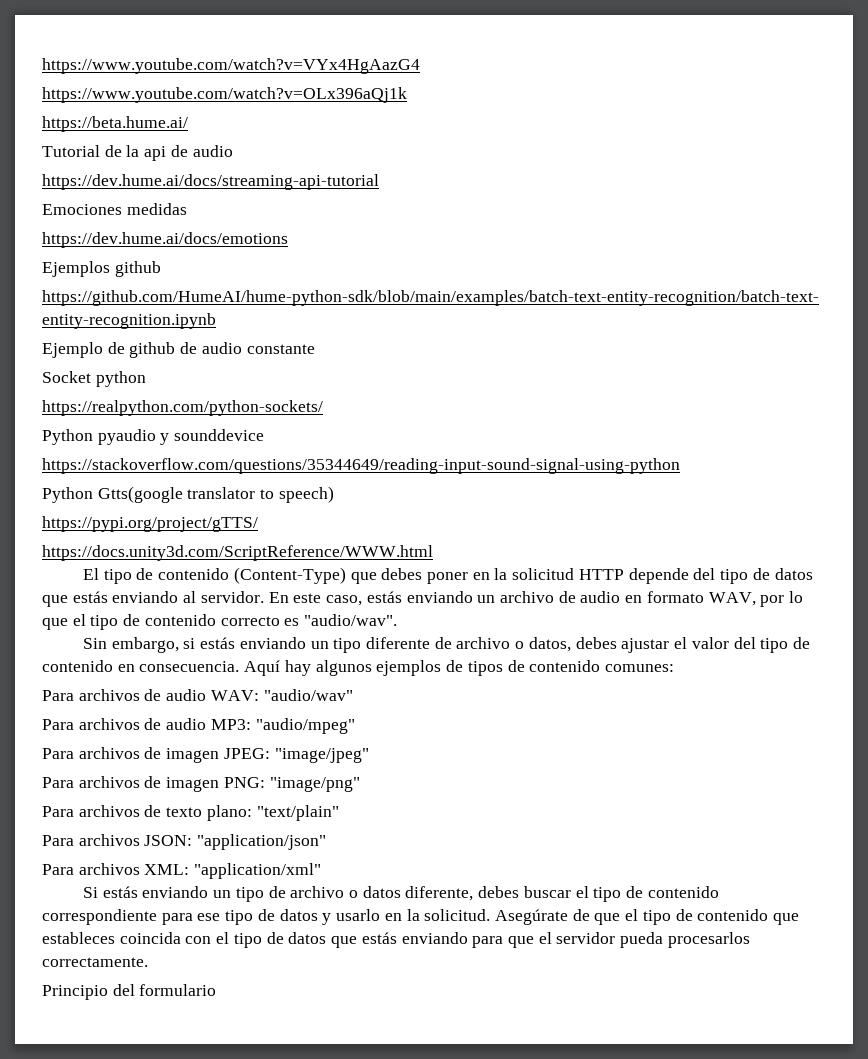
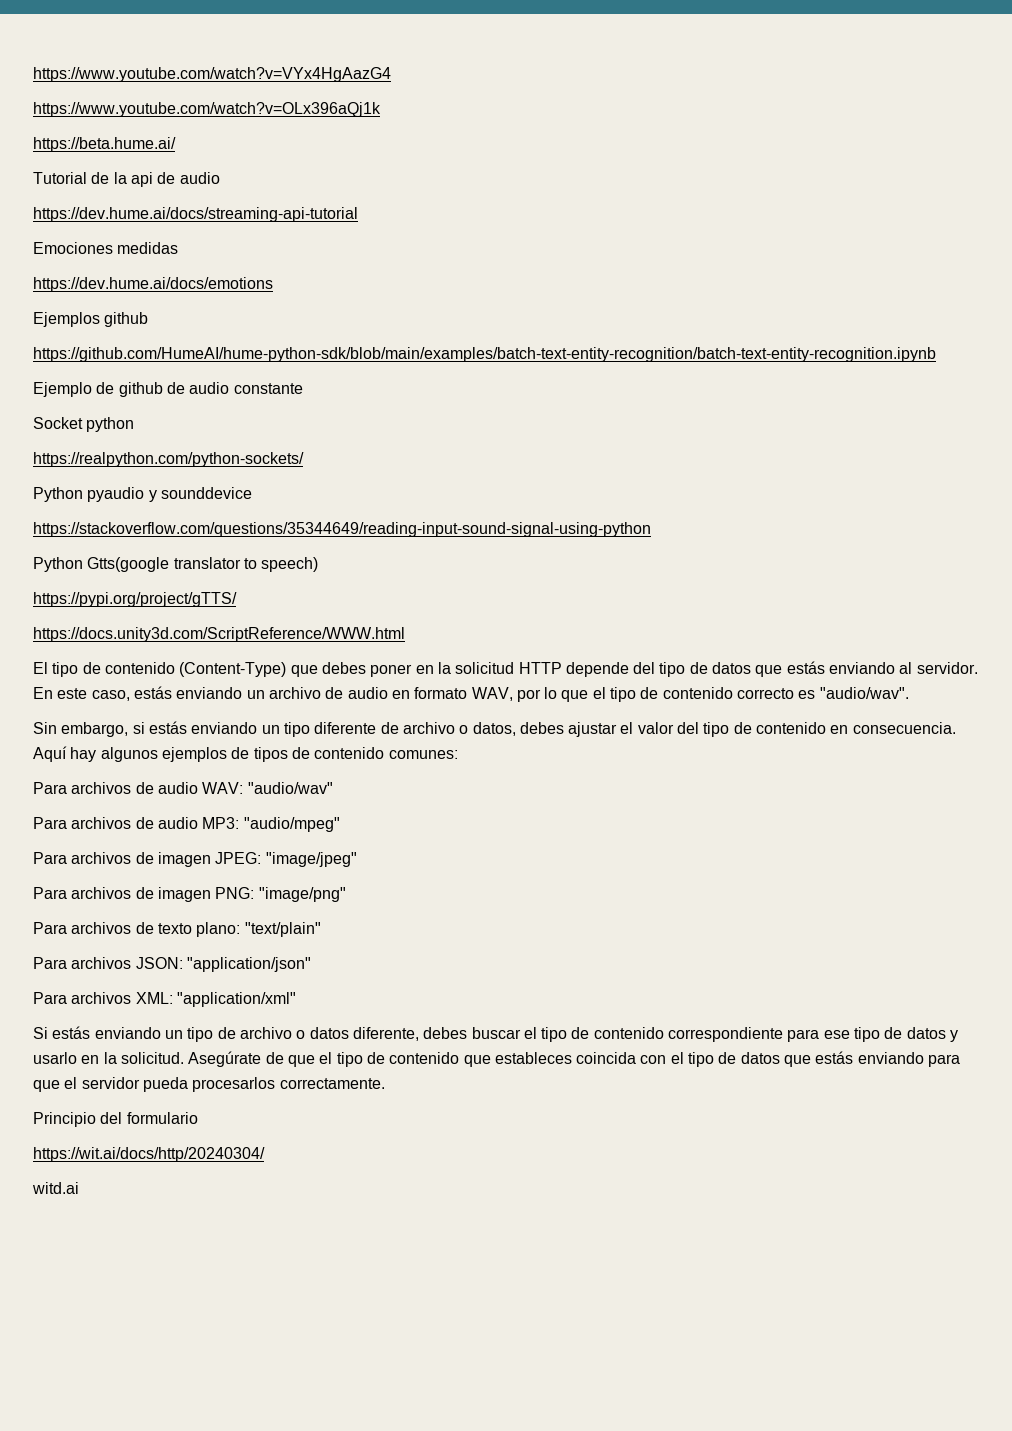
+ https://wit.ai/docs/http/20240304/
+ witd.ai

